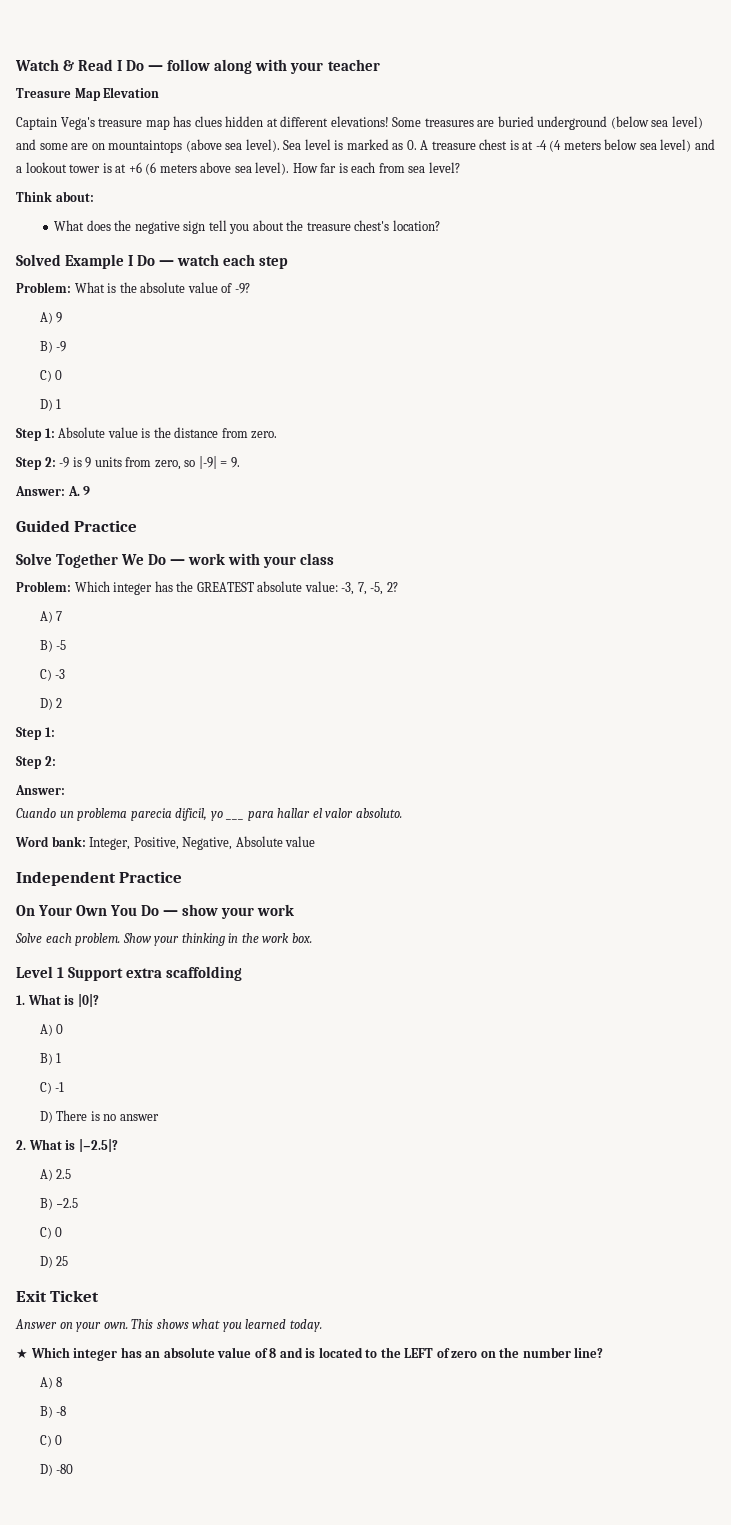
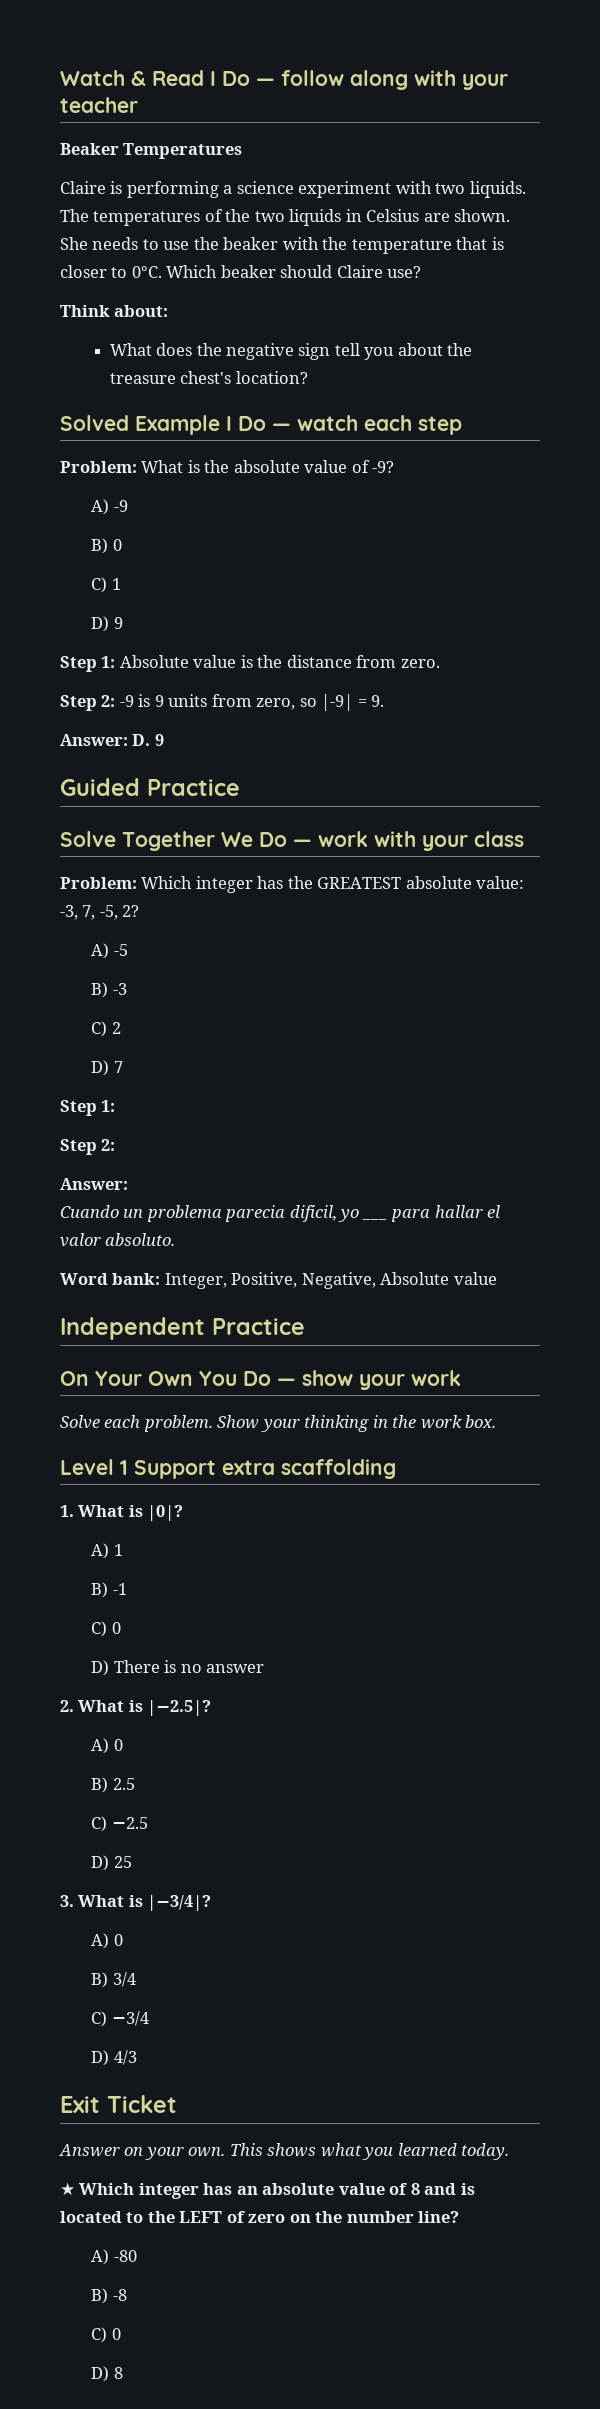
- Treasure Map Elevation
- Captain Vega's treasure map has clues hidden at different elevations! Some treasures are buried underground (below sea level) and some are on mountaintops (above sea level). Sea level is marked as 0. A treasure chest is at -4 (4 meters below sea level) and a lookout tower is at +6 (6 meters above sea level). How far is each from sea level?
+ Beaker Temperatures
+ Claire is performing a science experiment with two liquids. The temperatures of the two liquids in Celsius are shown. She needs to use the beaker with the temperature that is closer to 0°C. Which beaker should Claire use?
- A) 9
- B) -9
- C) 0
- D) 1
+ A) -9
+ B) 0
+ C) 1
+ D) 9
- Answer: A. 9
+ Answer: D. 9
- A) 7
- B) -5
- C) -3
- D) 2
+ A) -5
+ B) -3
+ C) 2
+ D) 7
- A) 0
- B) 1
- C) -1
+ A) 1
+ B) -1
+ C) 0
  2. What is |−2.5|?
- A) 2.5
+ A) 0
+ B) 2.5
- B) −2.5
- C) 0
+ C) −2.5
+ 3. What is |−3/4|?
+ A) 0
+ B) 3/4
+ C) −3/4
+ D) 4/3
- A) 8
+ A) -80
- D) -80
+ D) 8

